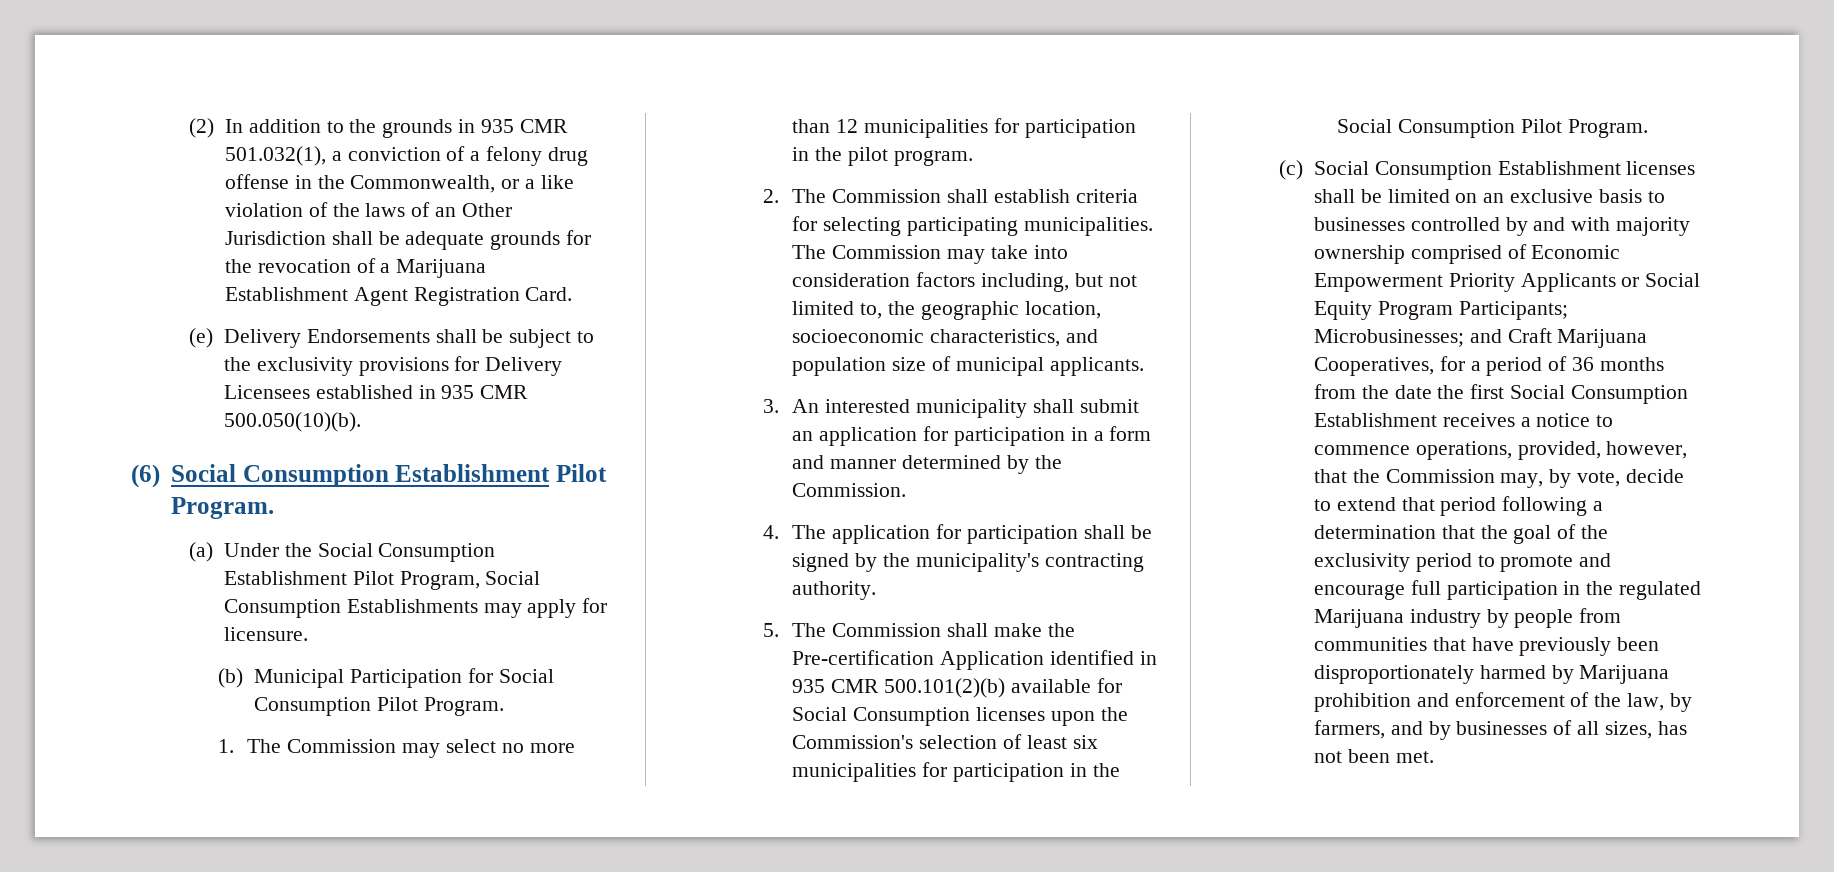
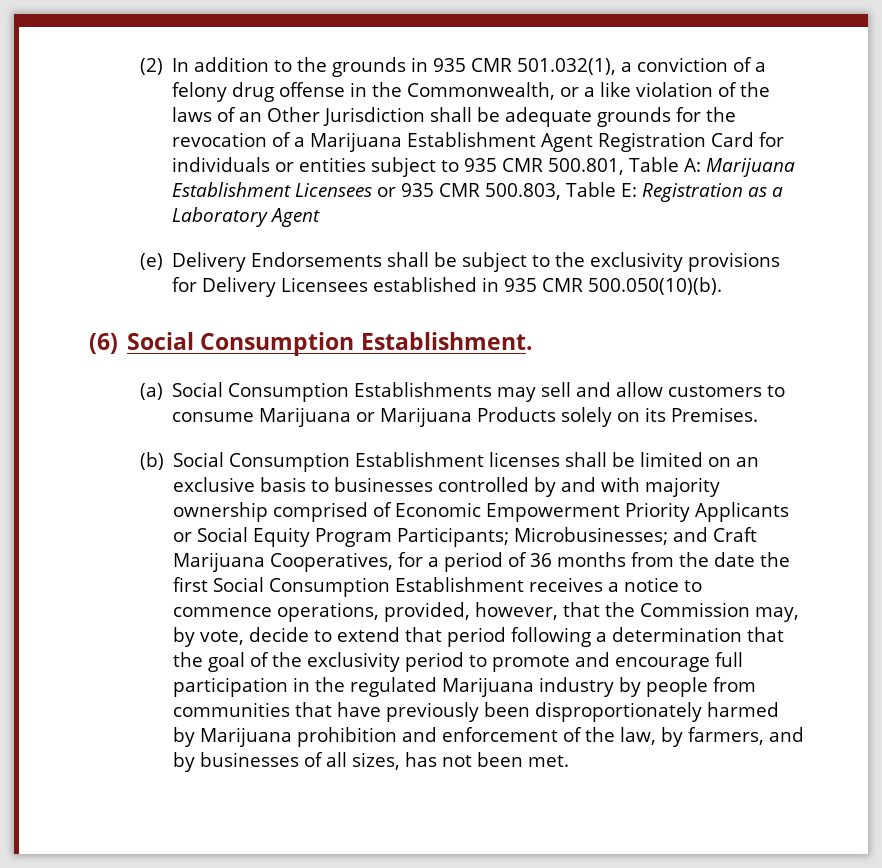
- (2) In addition to the grounds in 935 CMR 501.032(1), a conviction of a felony drug offense in the Commonwealth, or a like violation of the laws of an Other Jurisdiction shall be adequate grounds for the revocation of a Marijuana Establishment Agent Registration Card.
+ (2) In addition to the grounds in 935 CMR 501.032(1), a conviction of a felony drug offense in the Commonwealth, or a like violation of the laws of an Other Jurisdiction shall be adequate grounds for the revocation of a Marijuana Establishment Agent Registration Card for individuals or entities subject to 935 CMR 500.801, Table A: Marijuana Establishment Licensees or 935 CMR 500.803, Table E: Registration as a Laboratory Agent
- (6) Social Consumption Establishment Pilot Program.
- (a) Under the Social Consumption Establishment Pilot Program, Social Consumption Establishments may apply for licensure.
- (b) Municipal Participation for Social Consumption Pilot Program.
- 1. The Commission may select no more than 12 municipalities for participation in the pilot program.
- 2. The Commission shall establish criteria for selecting participating municipalities. The Commission may take into consideration factors including, but not limited to, the geographic location, socioeconomic characteristics, and population size of municipal applicants.
- 3. An interested municipality shall submit an application for participation in a form and manner determined by the Commission.
- 4. The application for participation shall be signed by the municipality's contracting authority.
- 5. The Commission shall make the Pre-certification Application identified in 935 CMR 500.101(2)(b) available for Social Consumption licenses upon the Commission's selection of least six municipalities for participation in the Social Consumption Pilot Program.
- (c) Social Consumption Establishment licenses shall be limited on an exclusive basis to businesses controlled by and with majority ownership comprised of Economic Empowerment Priority Applicants or Social Equity Program Participants;
+ (6) Social Consumption Establishment.
+ (a) Social Consumption Establishments may sell and allow customers to consume Marijuana or Marijuana Products solely on its Premises.
+ (b) Social Consumption Establishment licenses shall be limited on an exclusive basis to businesses controlled by and with majority ownership comprised of Economic Empowerment Priority Applicants or Social Equity Program Participants;

